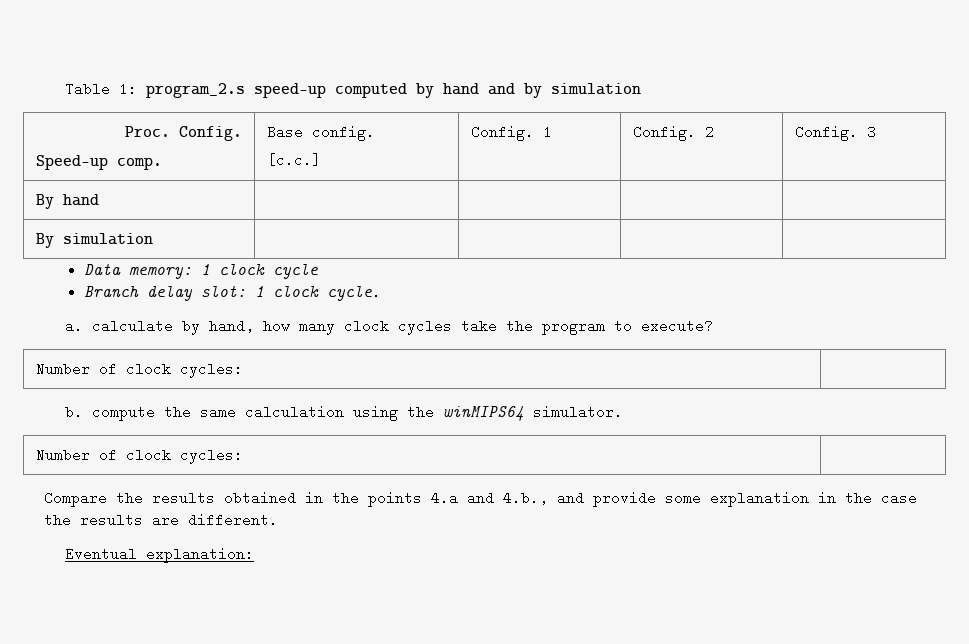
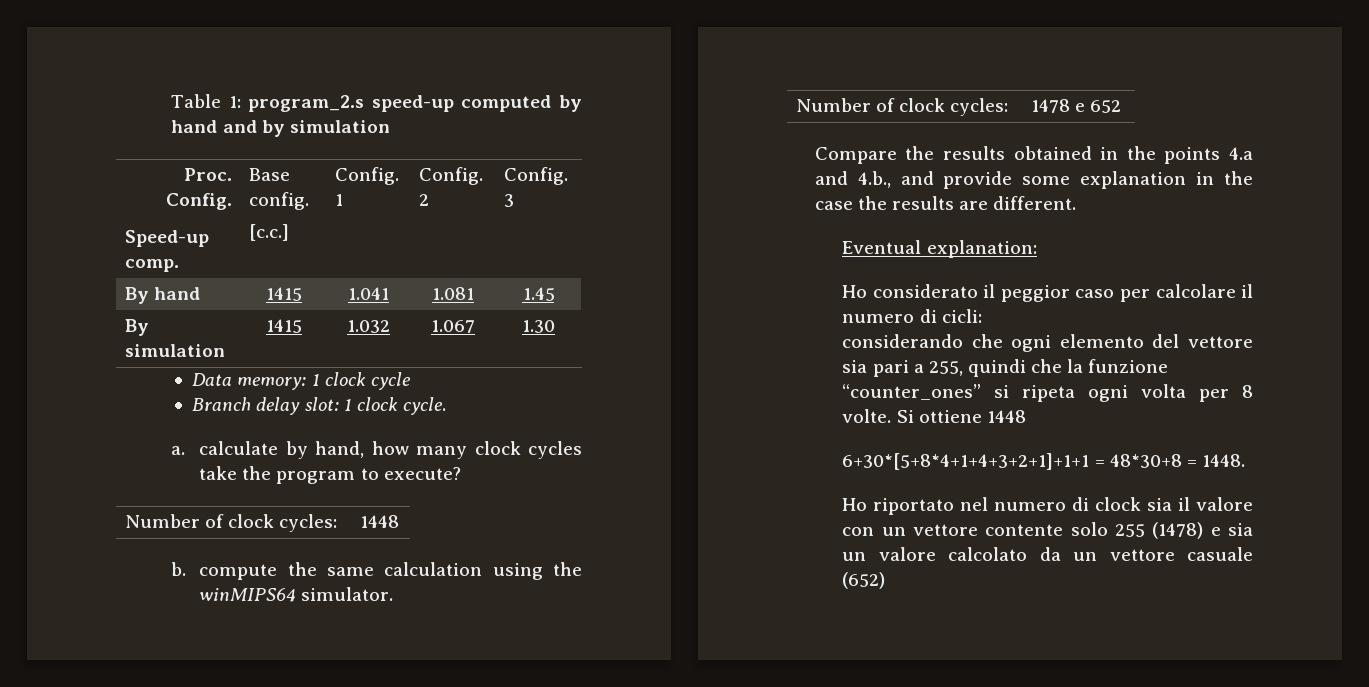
- By hand | | | |
- By simulation | | | |
+ By hand | 1415 | 1.041 | 1.081 | 1.45
+ By simulation | 1415 | 1.032 | 1.067 | 1.30
  a. calculate by hand, how many clock cycles take the program to execute?
- Number of clock cycles: |
+ Number of clock cycles: | 1448
  b. compute the same calculation using the winMIPS64 simulator.
- Number of clock cycles: |
+ Number of clock cycles: | 1478 e 652
+ Ho considerato il peggior caso per calcolare il numero di cicli:
+ considerando che ogni elemento del vettore sia pari a 255, quindi che la funzione “counter_ones” si ripeta ogni volta per 8 volte. Si ottiene 1448
+ 6+30*[5+8*4+1+4+3+2+1]+1+1 = 48*30+8 = 1448.
+ Ho riportato nel numero di clock sia il valore con un vettore contente solo 255 (1478) e sia un valore calcolato da un vettore casuale (652)

